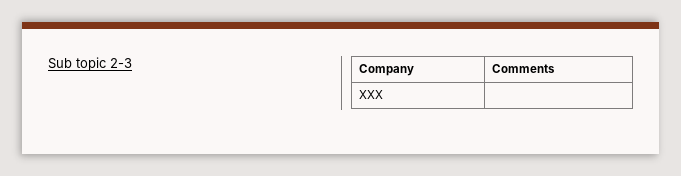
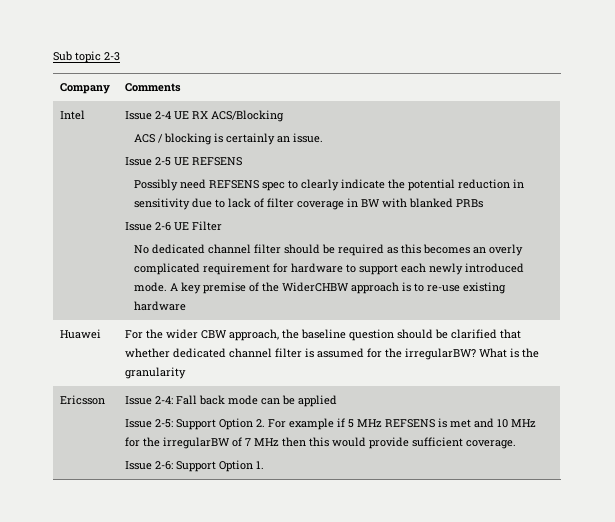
- XXX
+ Intel | Issue 2-4 UE RX ACS/Blocking
+ ACS / blocking is certainly an issue.
+ Issue 2-5 UE REFSENS
+ Possibly need REFSENS spec to clearly indicate the potential reduction in sensitivity due to lack of filter coverage in BW with blanked PRBs
+ Issue 2-6 UE Filter
+ No dedicated channel filter should be required as this becomes an overly complicated requirement for hardware to support each newly introduced mode. A key premise of the WiderCHBW approach is to re-use existing hardware
+ Huawei | For the wider CBW approach, the baseline question should be clarified that whether dedicated channel filter is assumed for the irregularBW? What is the granularity
+ Ericsson | Issue 2-4: Fall back mode can be applied
+ Issue 2-5: Support Option 2. For example if 5 MHz REFSENS is met and 10 MHz for the irregularBW of 7 MHz then this would provide sufficient coverage.
+ Issue 2-6: Support Option 1.

